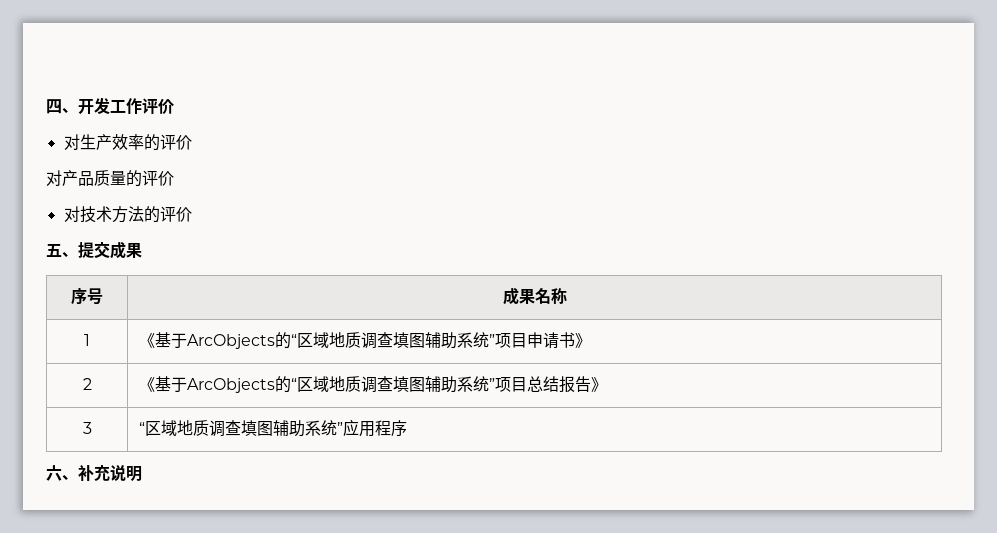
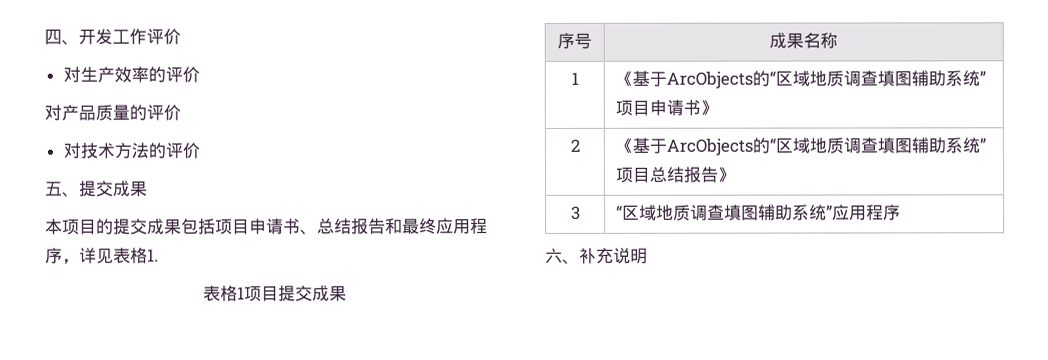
+ 本项目的提交成果包括项目申请书、总结报告和最终应用程序，详见表格1.
+ 表格1项目提交成果

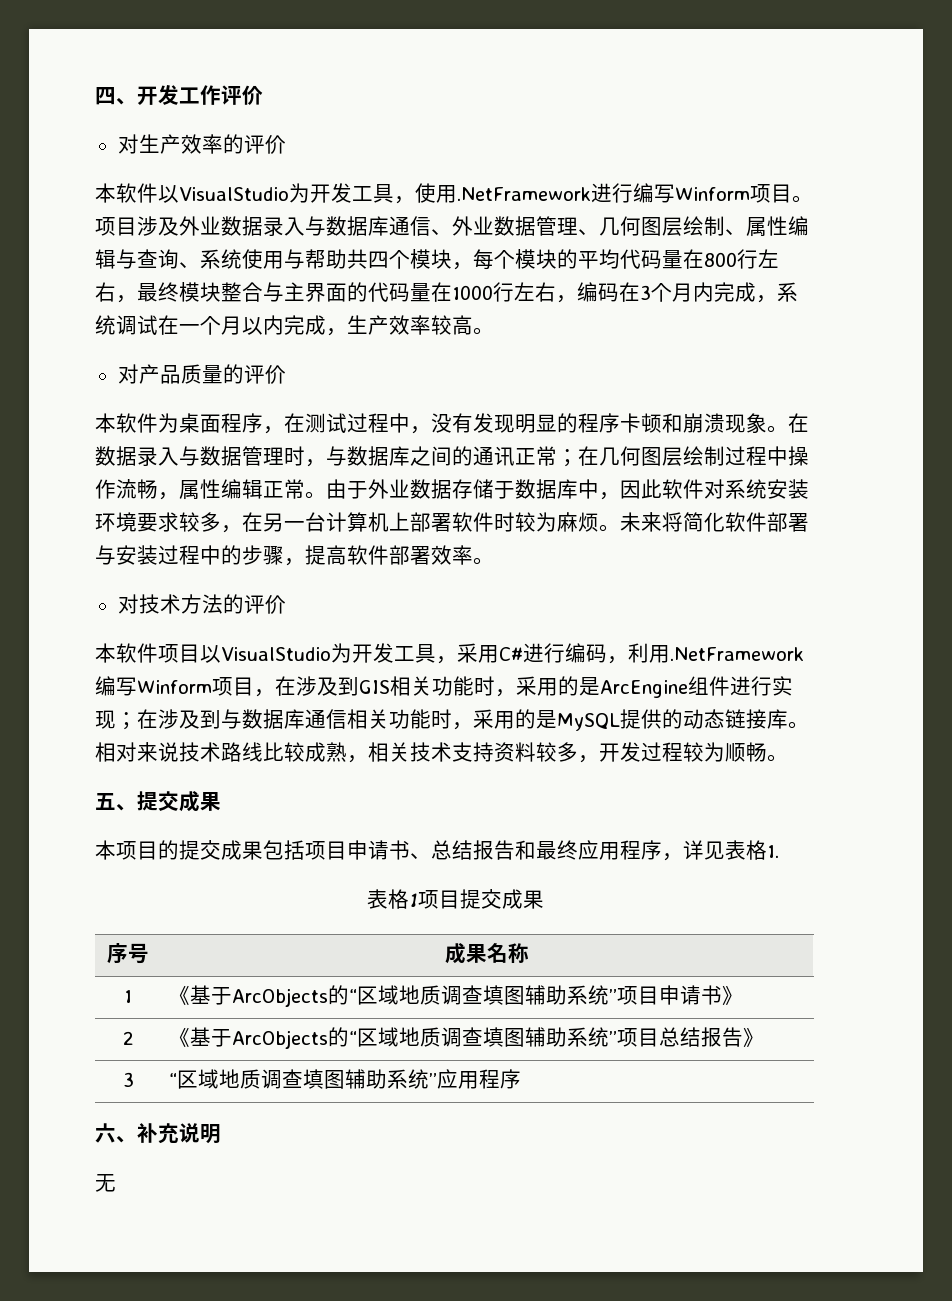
+ 本软件以VisualStudio为开发工具，使用.NetFramework进行编写Winform项目。项目涉及外业数据录入与数据库通信、外业数据管理、几何图层绘制、属性编辑与查询、系统使用与帮助共四个模块，每个模块的平均代码量在800行左右，最终模块整合与主界面的代码量在1000行左右，编码在3个月内完成，系统调试在一个月以内完成，生产效率较高。
  对产品质量的评价
+ 本软件为桌面程序，在测试过程中，没有发现明显的程序卡顿和崩溃现象。在数据录入与数据管理时，与数据库之间的通讯正常；在几何图层绘制过程中操作流畅，属性编辑正常。由于外业数据存储于数据库中，因此软件对系统安装环境要求较多，在另一台计算机上部署软件时较为麻烦。未来将简化软件部署与安装过程中的步骤，提高软件部署效率。
  对技术方法的评价
+ 本软件项目以VisualStudio为开发工具，采用C#进行编码，利用.NetFramework编写Winform项目，在涉及到GIS相关功能时，采用的是ArcEngine组件进行实现；在涉及到与数据库通信相关功能时，采用的是MySQL提供的动态链接库。相对来说技术路线比较成熟，相关技术支持资料较多，开发过程较为顺畅。
+ 无

